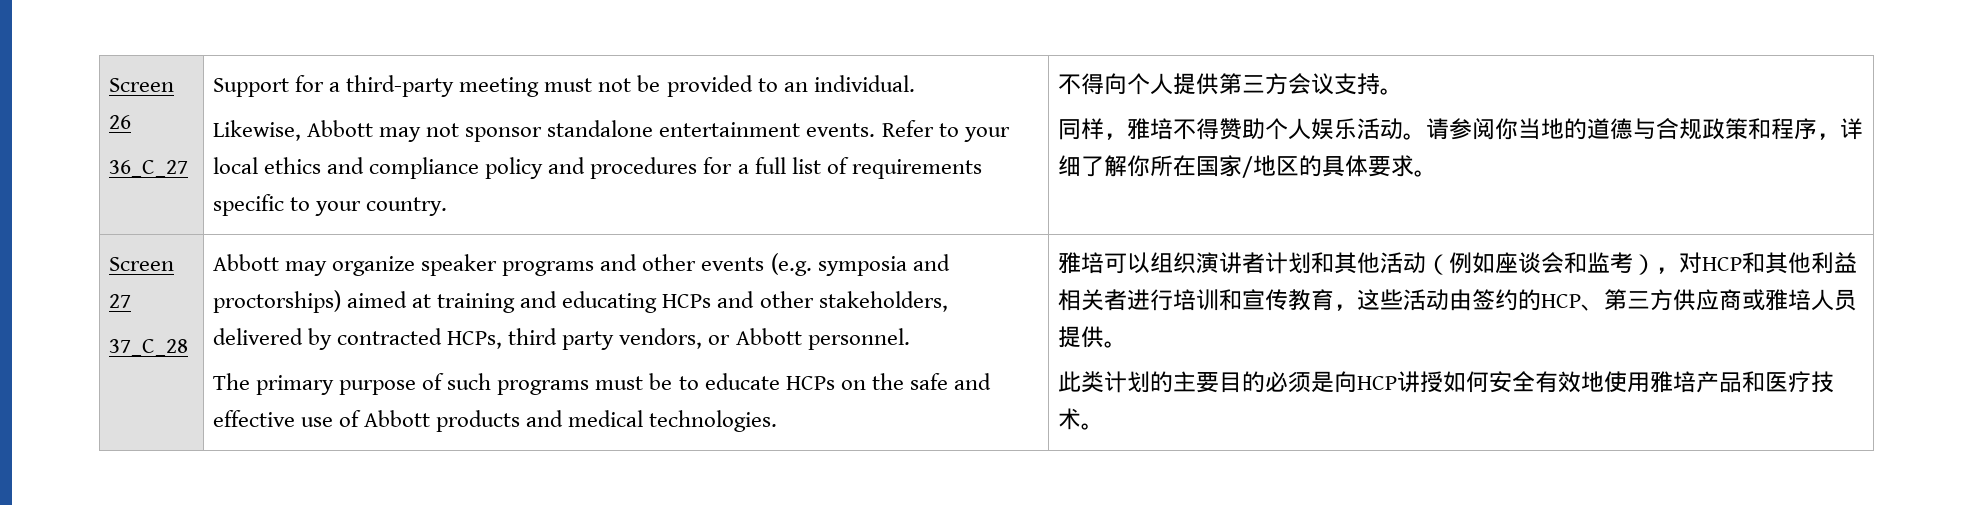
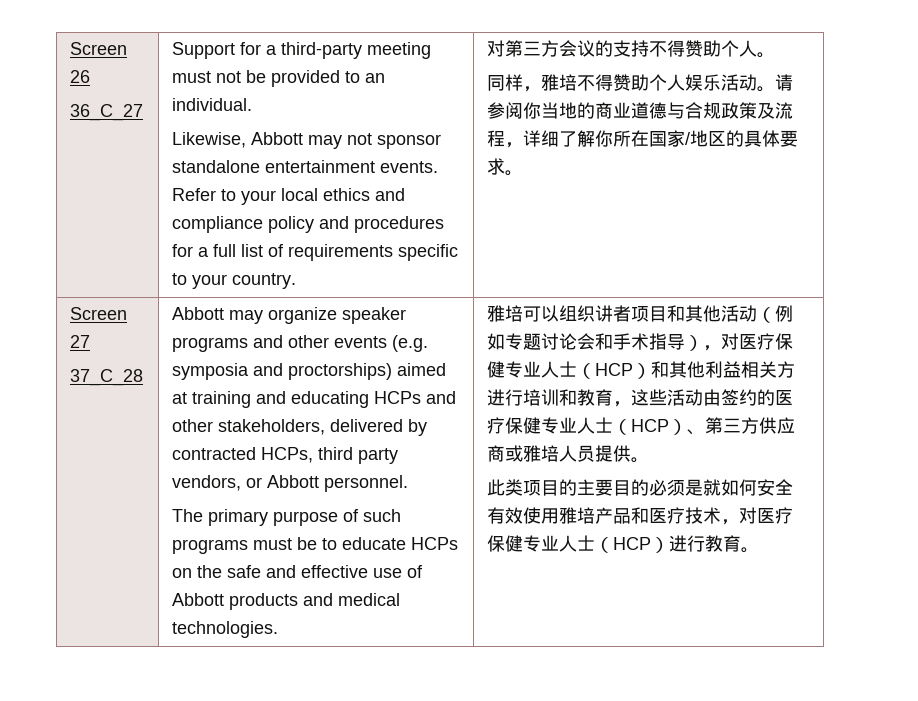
- 不得向个人提供第三方会议支持。
+ 对第三方会议的支持不得赞助个人。
- 请参阅你当地的道德与合规政策和程序，详细了解你所在国家/地区的具体要求。
+ 请参阅你当地的商业道德与合规政策及流程，详细了解你所在国家/地区的具体要求。
- 雅培可以组织演讲者计划和其他活动（例如座谈会和监考），对HCP和其他利益相关者进行培训和宣传教育，这些活动由签约的HCP、第三方供应商或雅培人员提供。
+ 雅培可以组织讲者项目和其他活动（例如专题讨论会和手术指导），对医疗保健专业人士（HCP）和其他利益相关方进行培训和教育，这些活动由签约的医疗保健专业人士（HCP）、第三方供应商或雅培人员提供。
- 此类计划的主要目的必须是向HCP讲授如何安全有效地使用雅培产品和医疗技术。
+ 此类项目的主要目的必须是就如何安全有效使用雅培产品和医疗技术，对医疗保健专业人士（HCP）进行教育。

